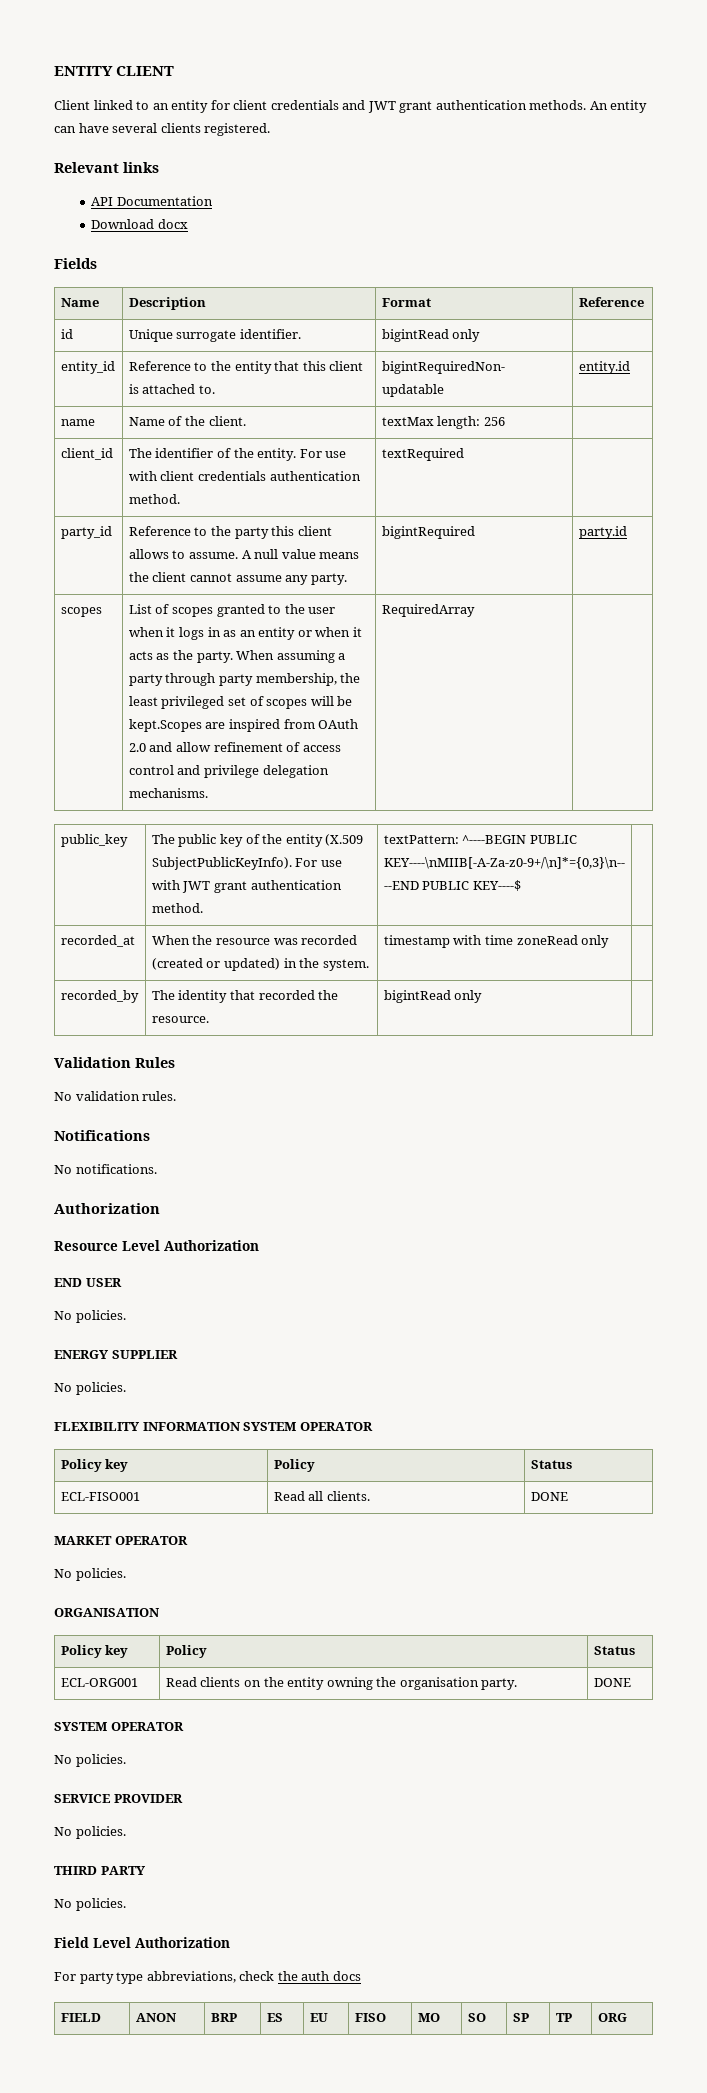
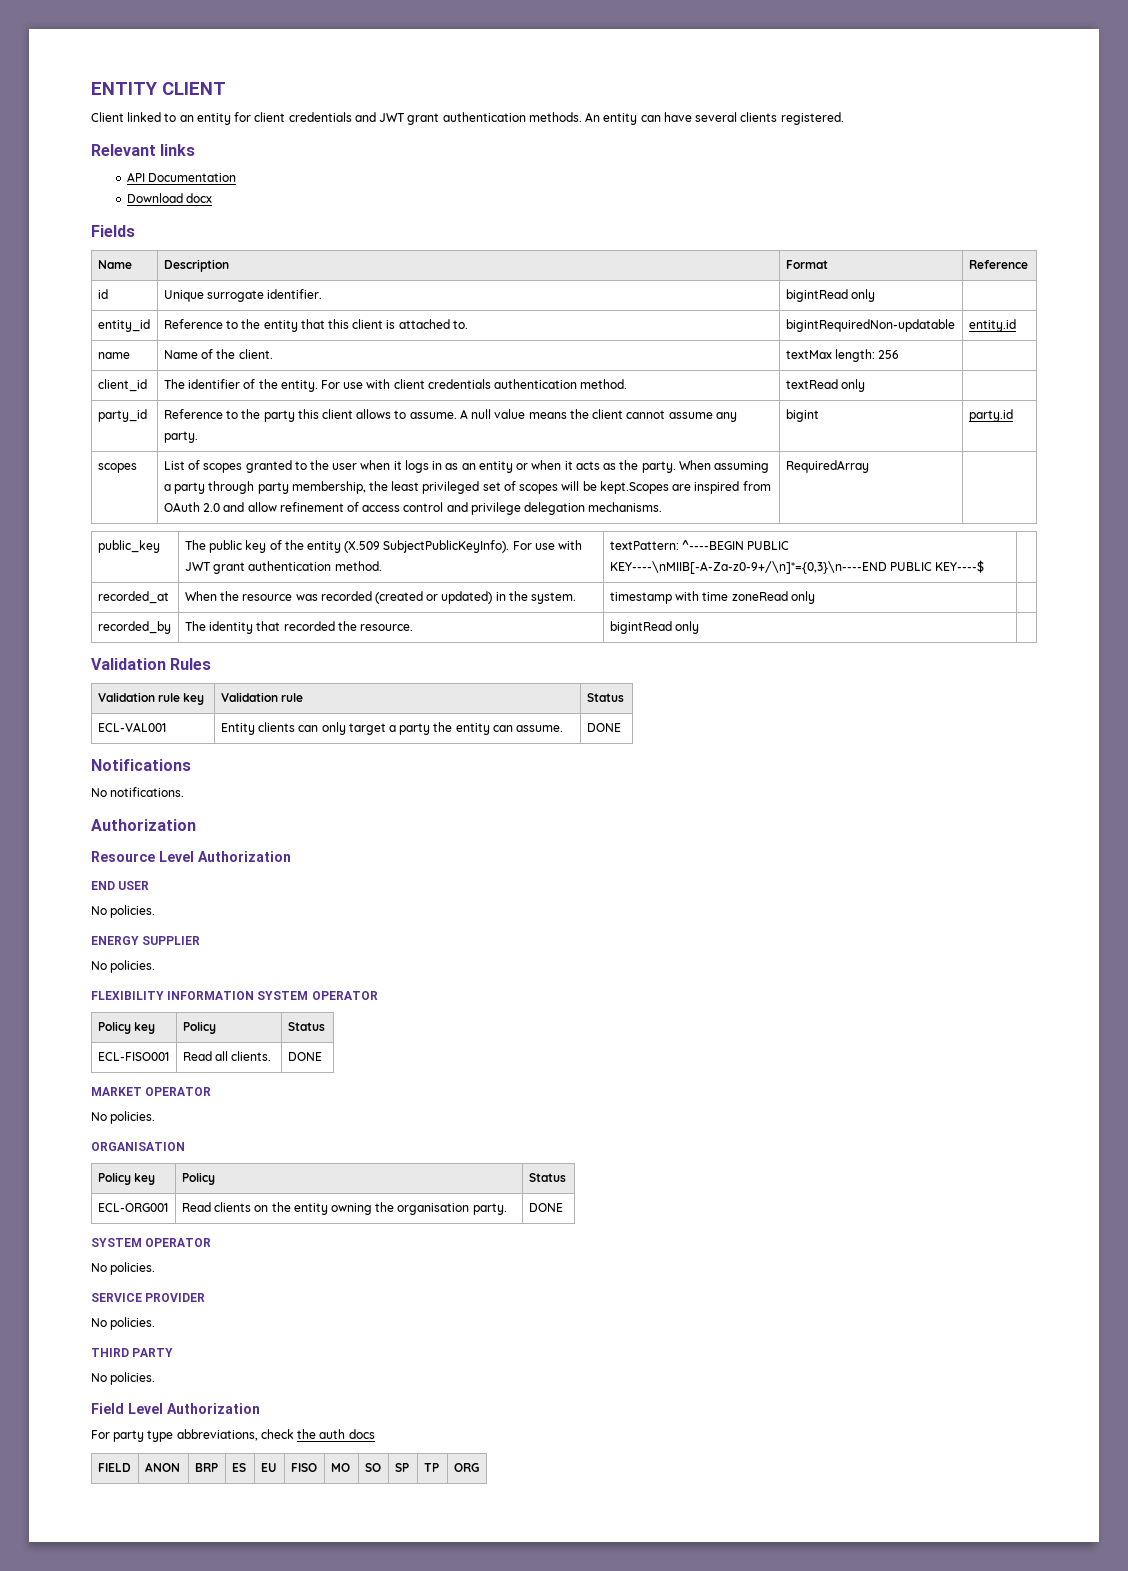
- client_id | The identifier of the entity. For use with client credentials authentication method. | textRequired |
+ client_id | The identifier of the entity. For use with client credentials authentication method. | textRead only |
- party_id | Reference to the party this client allows to assume. A null value means the client cannot assume any party. | bigintRequired | party.id
+ party_id | Reference to the party this client allows to assume. A null value means the client cannot assume any party. | bigint | party.id
- No validation rules.
+ Validation rule key | Validation rule | Status
+ ECL-VAL001 | Entity clients can only target a party the entity can assume. | DONE

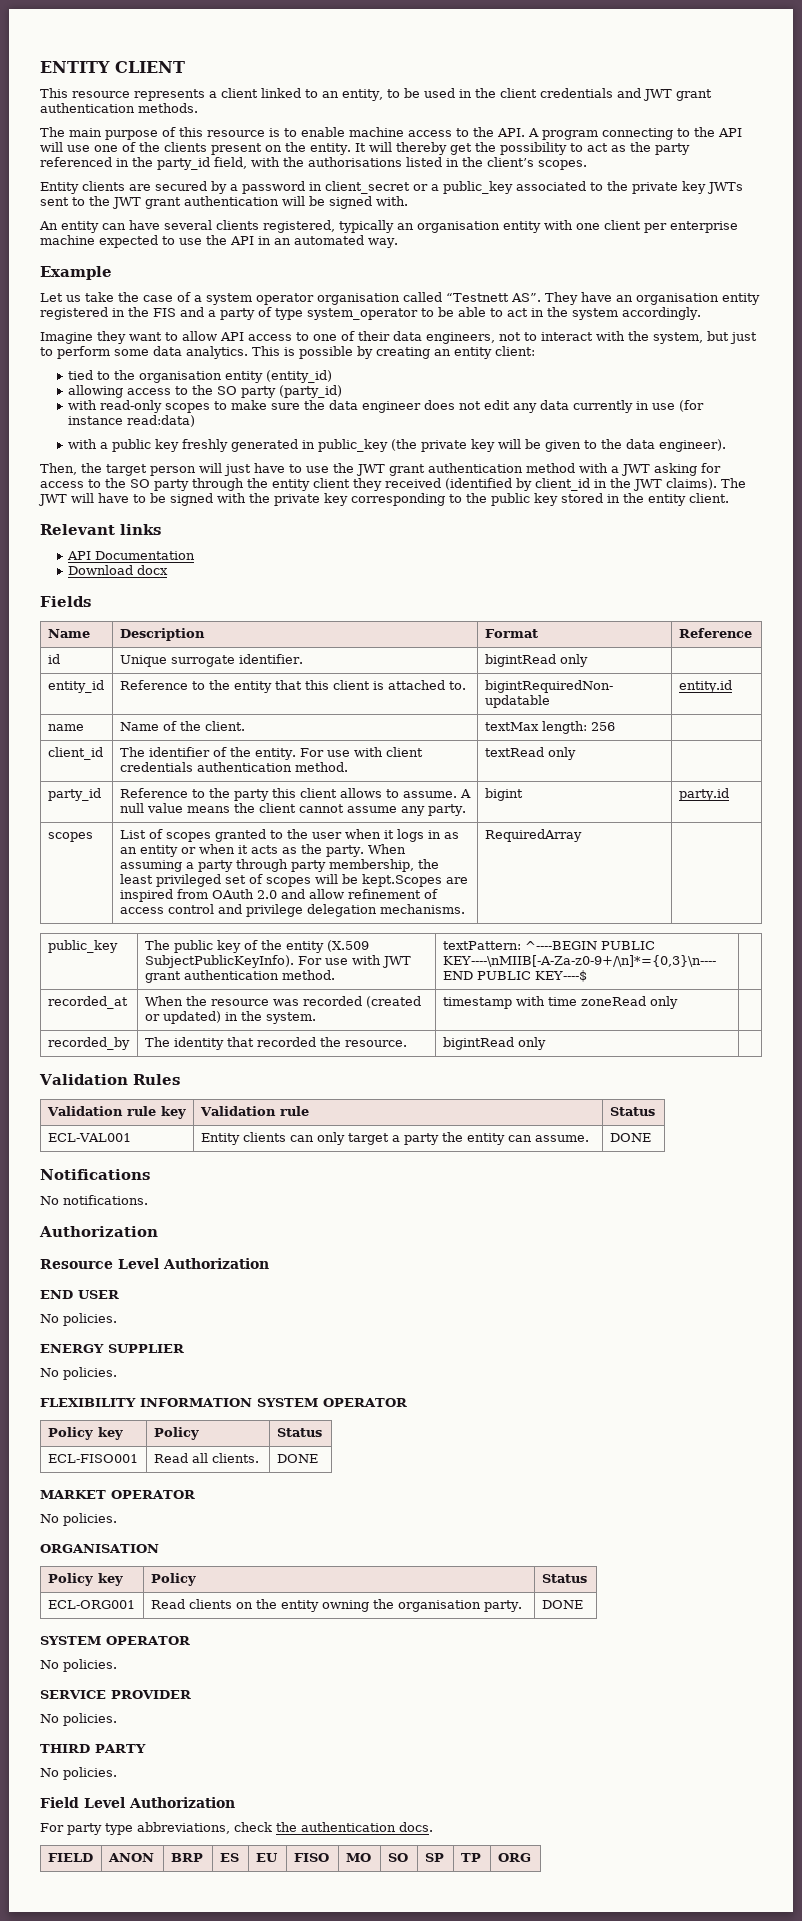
- Client linked to an entity for client credentials and JWT grant authentication methods. An entity can have several clients registered.
+ This resource represents a client linked to an entity, to be used in the client credentials and JWT grant authentication methods.
+ The main purpose of this resource is to enable machine access to the API. A program connecting to the API will use one of the clients present on the entity. It will thereby get the possibility to act as the party referenced in the party_id field, with the authorisations listed in the client’s scopes.
+ Entity clients are secured by a password in client_secret or a public_key associated to the private key JWTs sent to the JWT grant authentication will be signed with.
+ An entity can have several clients registered, typically an organisation entity with one client per enterprise machine expected to use the API in an automated way.
+ Example
+ Let us take the case of a system operator organisation called “Testnett AS”. They have an organisation entity registered in the FIS and a party of type system_operator to be able to act in the system accordingly.
+ Imagine they want to allow API access to one of their data engineers, not to interact with the system, but just to perform some data analytics. This is possible by creating an entity client:
+ tied to the organisation entity (entity_id)
+ allowing access to the SO party (party_id)
+ with read-only scopes to make sure the data engineer does not edit any data currently in use (for instance read:data)
+ with a public key freshly generated in public_key (the private key will be given to the data engineer).
+ Then, the target person will just have to use the JWT grant authentication method with a JWT asking for access to the SO party through the entity client they received (identified by client_id in the JWT claims). The JWT will have to be signed with the private key corresponding to the public key stored in the entity client.
- For party type abbreviations, check the auth docs
+ For party type abbreviations, check the authentication docs.

